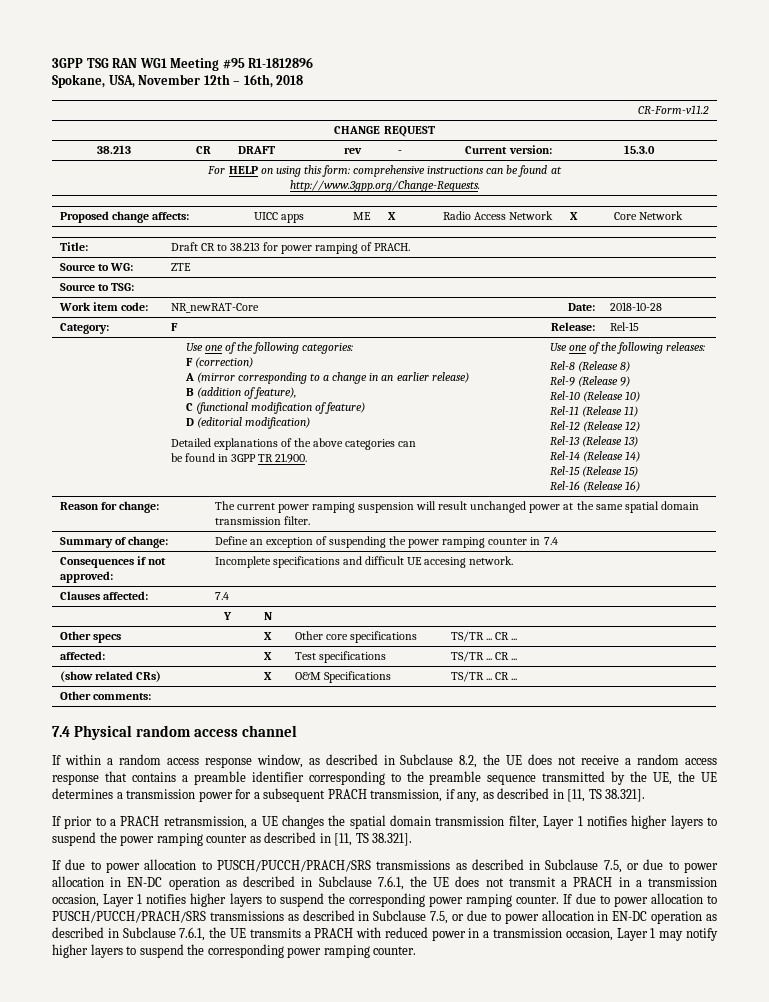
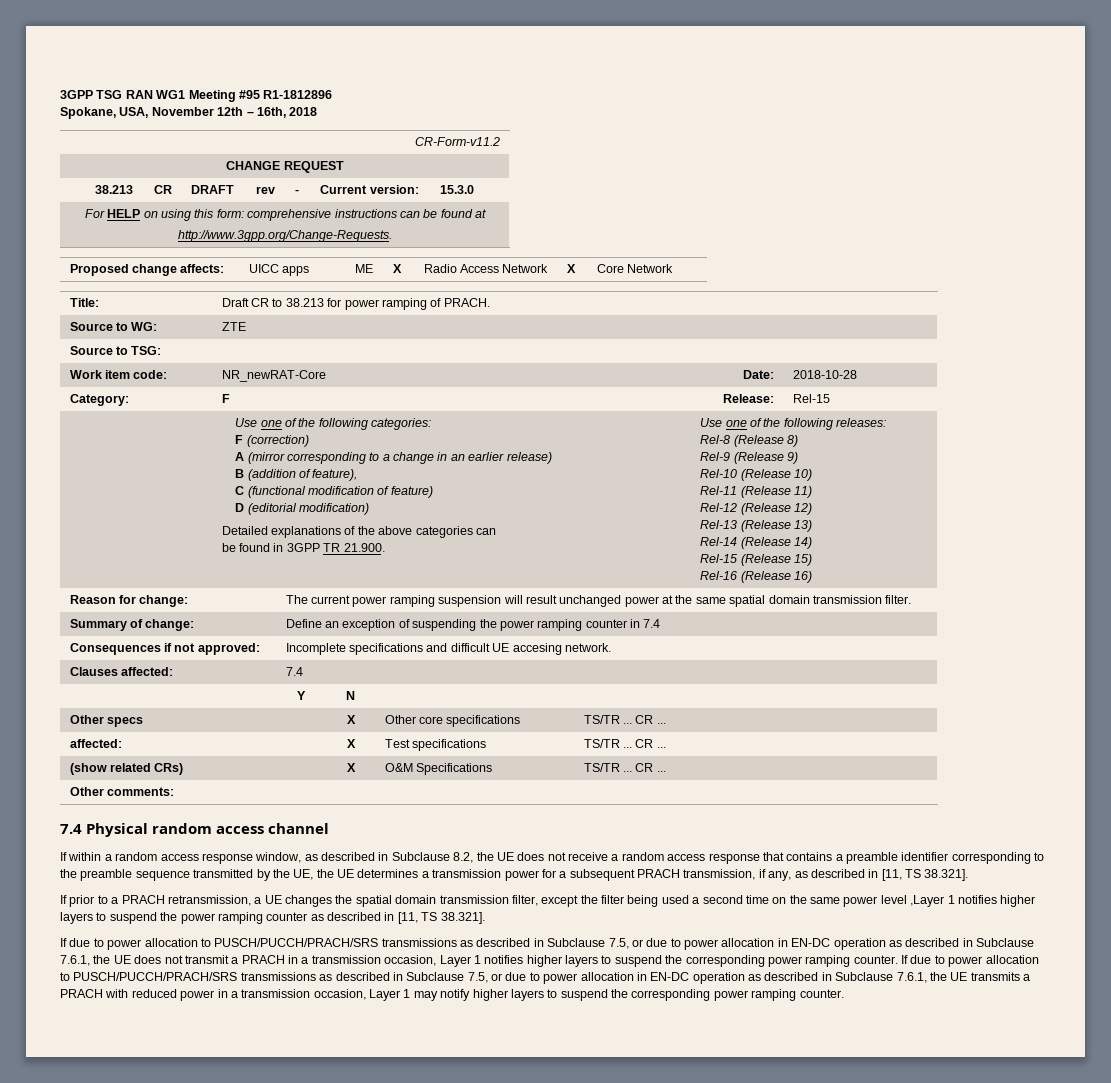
- If prior to a PRACH retransmission, a UE changes the spatial domain transmission filter, Layer 1 notifies higher layers to suspend the power ramping counter as described in [11, TS 38.321].
+ If prior to a PRACH retransmission, a UE changes the spatial domain transmission filter, except the filter being used a second time on the same power level ,Layer 1 notifies higher layers to suspend the power ramping counter as described in [11, TS 38.321].

